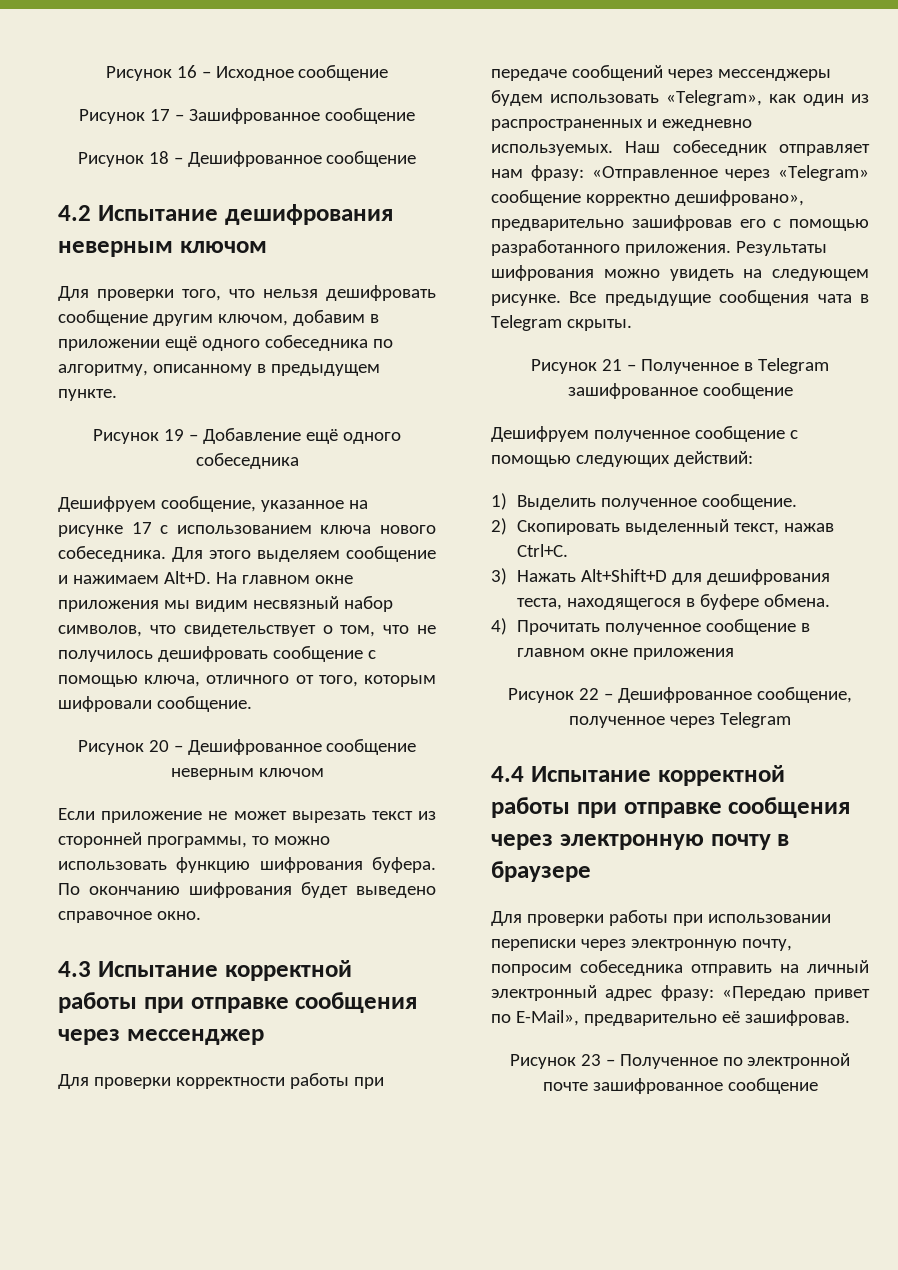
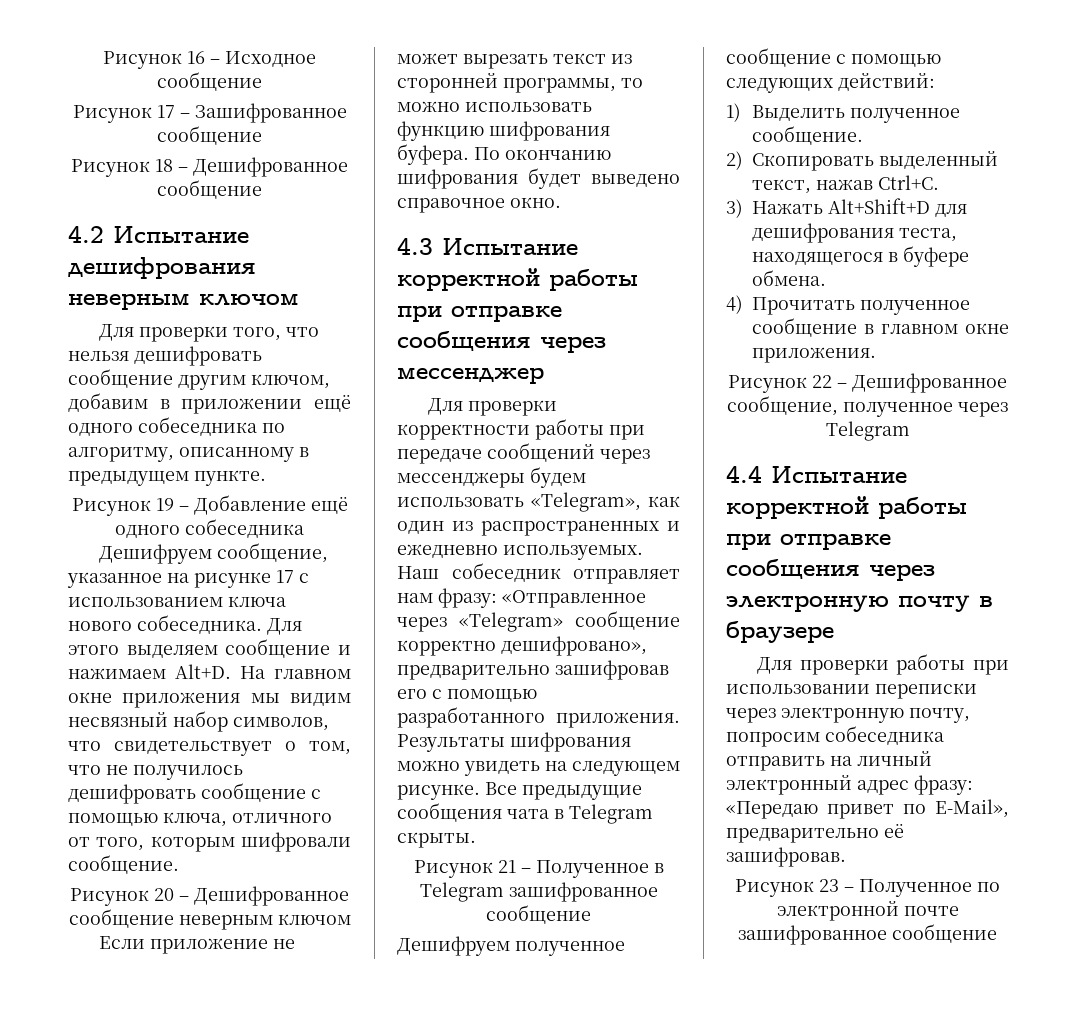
- 4) Прочитать полученное сообщение в главном окне приложения
+ 4) Прочитать полученное сообщение в главном окне приложения.

